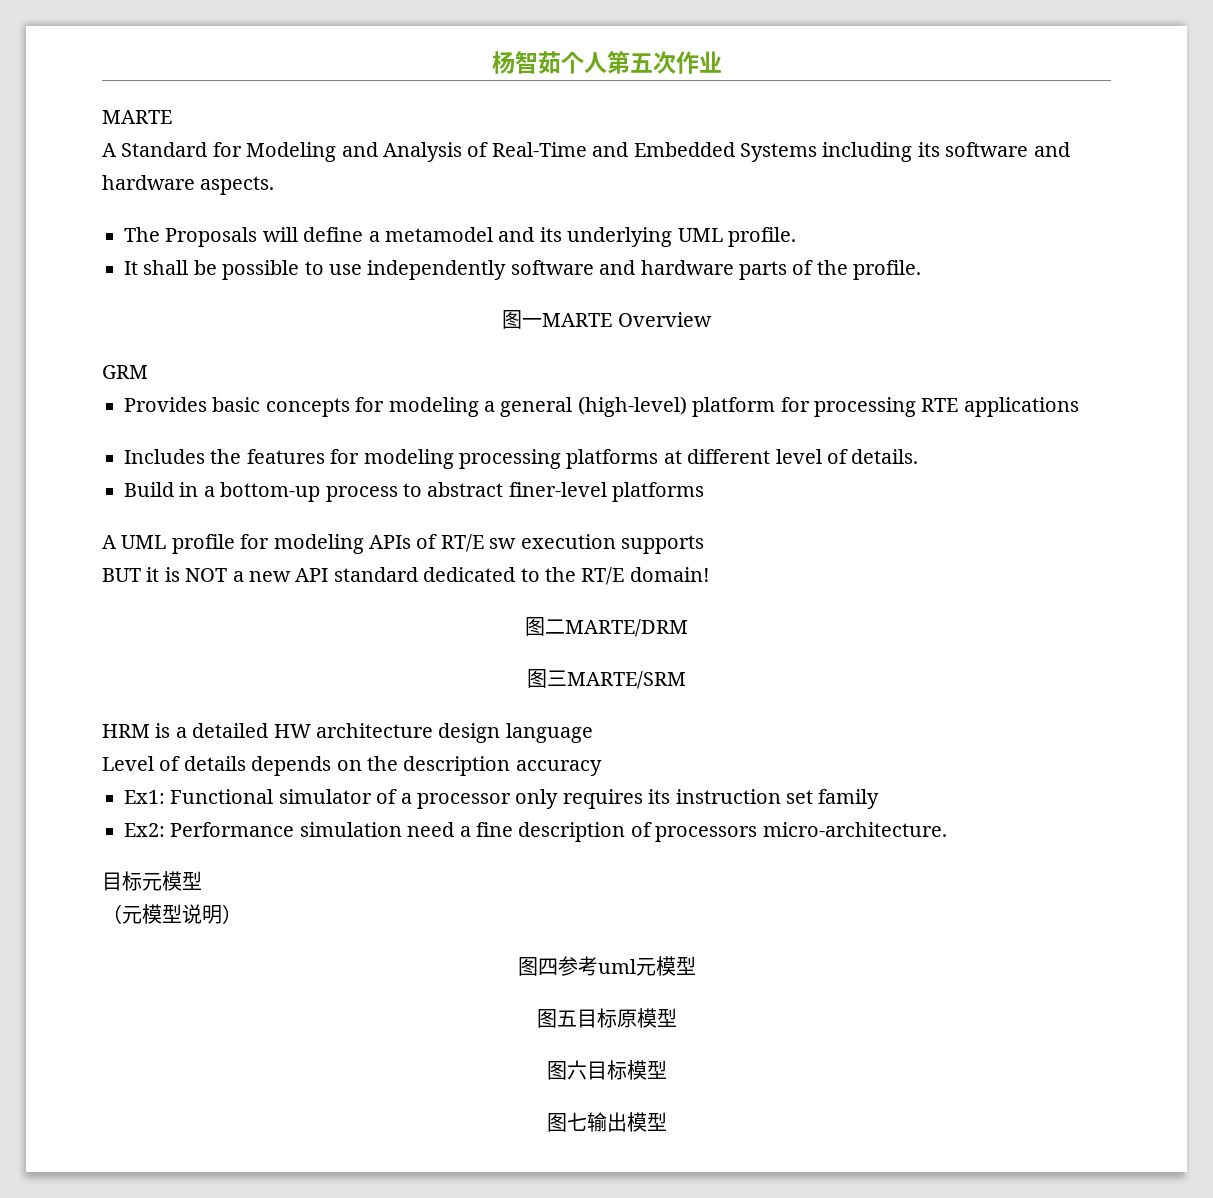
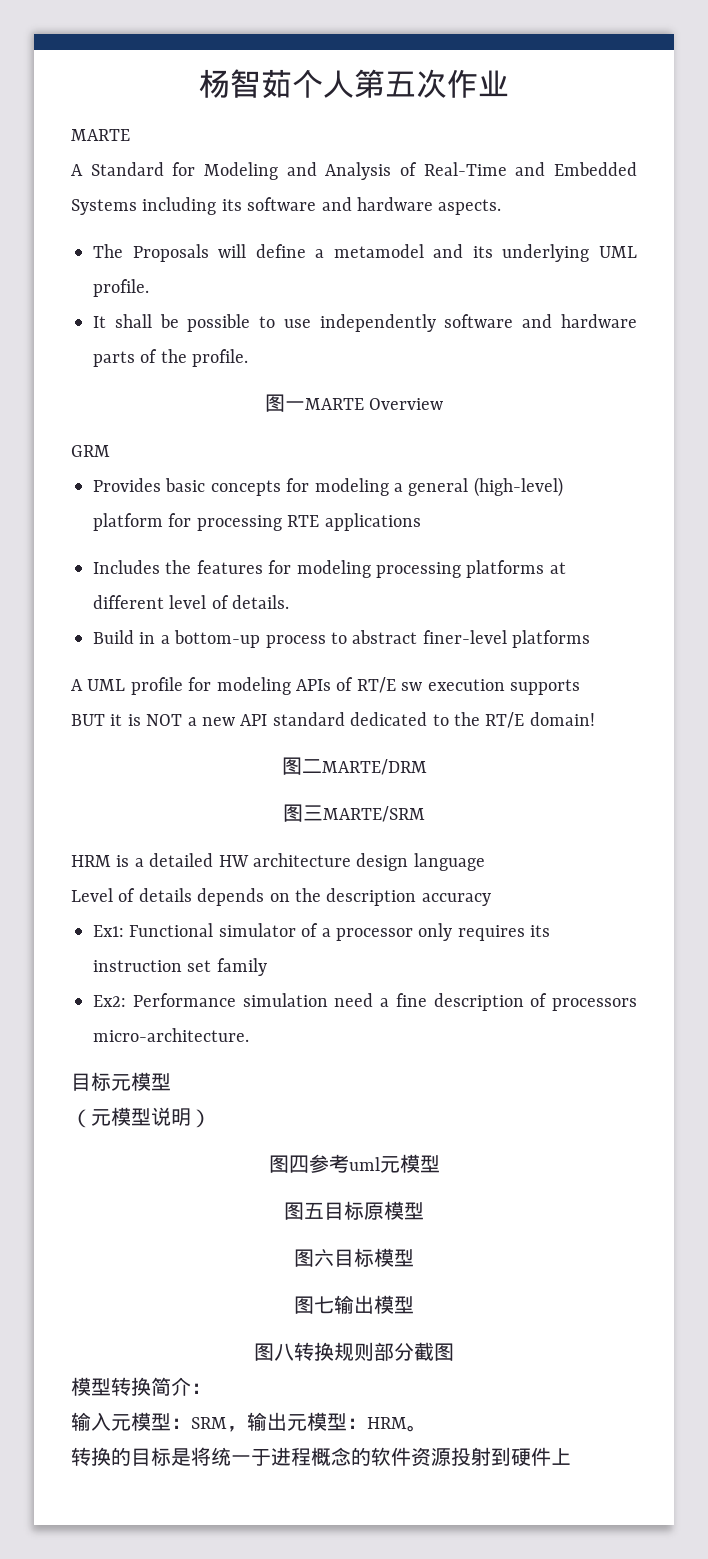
+ 图八转换规则部分截图
+ 模型转换简介：
+ 输入元模型：SRM，输出元模型：HRM。
+ 转换的目标是将统一于进程概念的软件资源投射到硬件上

